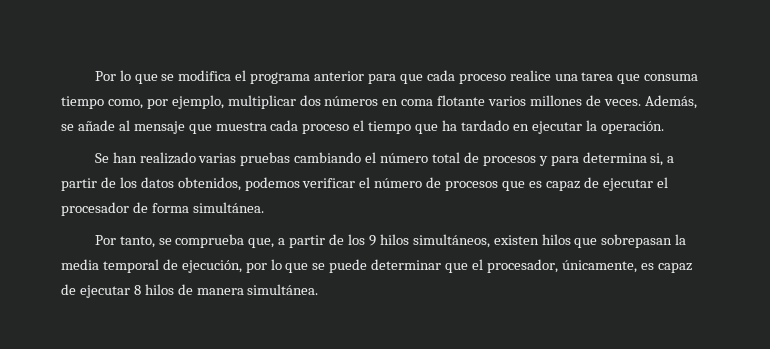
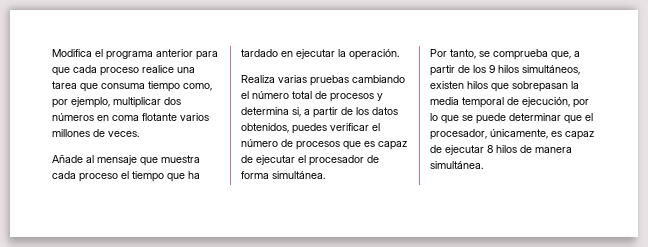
- Por lo que se modifica el programa anterior para que cada proceso realice una tarea que consuma tiempo como, por ejemplo, multiplicar dos números en coma flotante varios millones de veces. Además, se añade al mensaje que muestra cada proceso el tiempo que ha tardado en ejecutar la operación.
+ Modifica el programa anterior para que cada proceso realice una tarea que consuma tiempo como, por ejemplo, multiplicar dos números en coma flotante varios millones de veces.
+ Añade al mensaje que muestra cada proceso el tiempo que ha tardado en ejecutar la operación.
- Se han realizado varias pruebas cambiando el número total de procesos y para determina si, a partir de los datos obtenidos, podemos verificar el número de procesos que es capaz de ejecutar el procesador de forma simultánea.
+ Realiza varias pruebas cambiando el número total de procesos y determina si, a partir de los datos obtenidos, puedes verificar el número de procesos que es capaz de ejecutar el procesador de forma simultánea.

